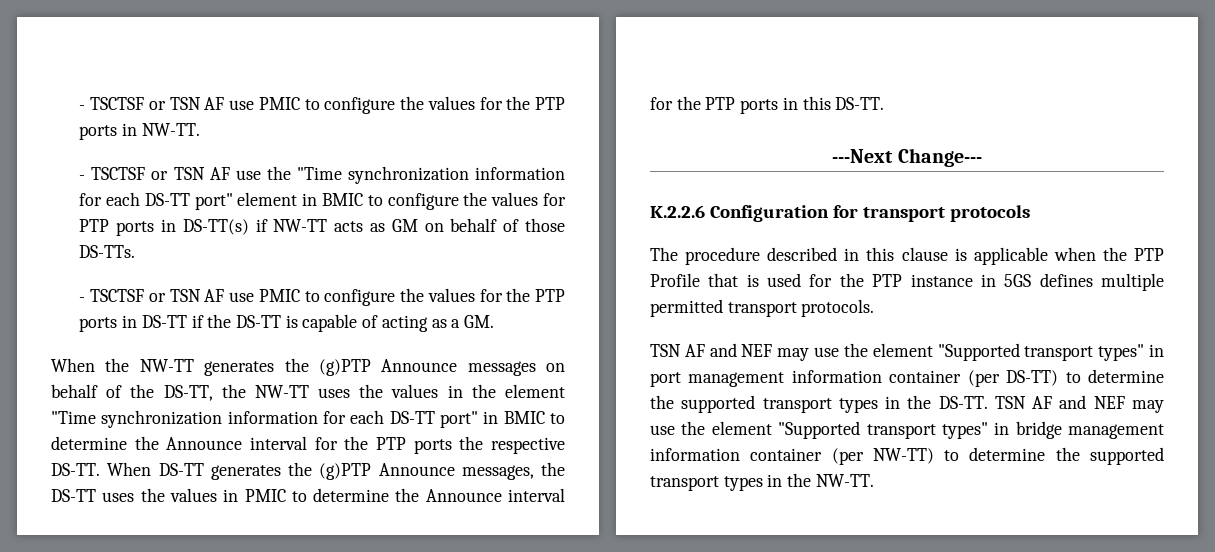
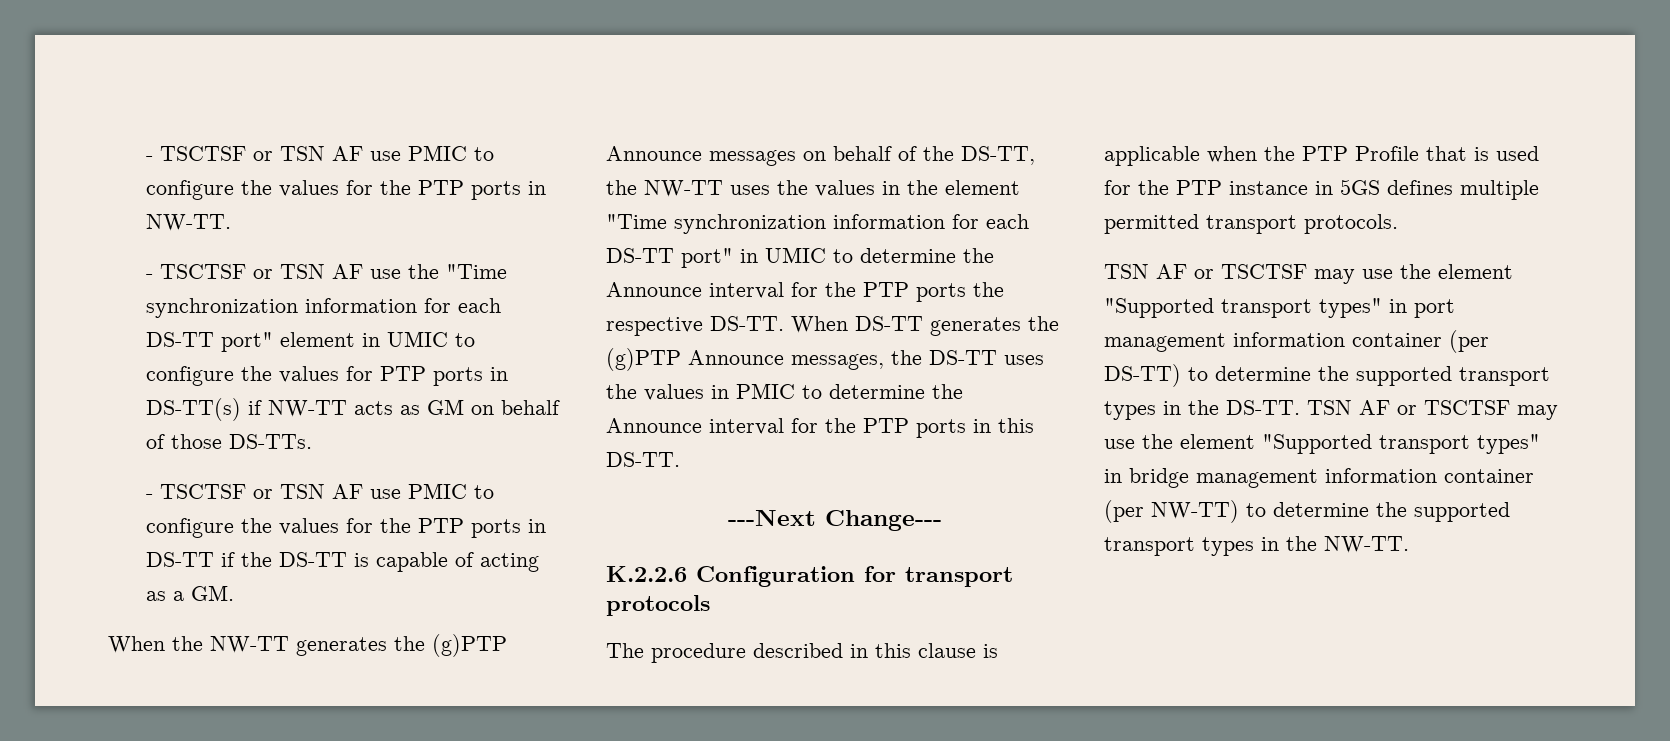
- - TSCTSF or TSN AF use the "Time synchronization information for each DS-TT port" element in BMIC to configure the values for PTP ports in DS-TT(s) if NW-TT acts as GM on behalf of those DS-TTs.
+ - TSCTSF or TSN AF use the "Time synchronization information for each DS-TT port" element in UMIC to configure the values for PTP ports in DS-TT(s) if NW-TT acts as GM on behalf of those DS-TTs.
- When the NW-TT generates the (g)PTP Announce messages on behalf of the DS-TT, the NW-TT uses the values in the element "Time synchronization information for each DS-TT port" in BMIC to determine the Announce interval for the PTP ports the respective DS-TT.
+ When the NW-TT generates the (g)PTP Announce messages on behalf of the DS-TT, the NW-TT uses the values in the element "Time synchronization information for each DS-TT port" in UMIC to determine the Announce interval for the PTP ports the respective DS-TT.
- TSN AF and NEF may use the element "Supported transport types" in port management information container (per DS-TT) to determine the supported transport types in the DS-TT.
+ TSN AF or TSCTSF may use the element "Supported transport types" in port management information container (per DS-TT) to determine the supported transport types in the DS-TT.
- TSN AF and NEF may use the element "Supported transport types" in bridge management information container (per NW-TT) to determine the supported transport types in the NW-TT.
+ TSN AF or TSCTSF may use the element "Supported transport types" in bridge management information container (per NW-TT) to determine the supported transport types in the NW-TT.

